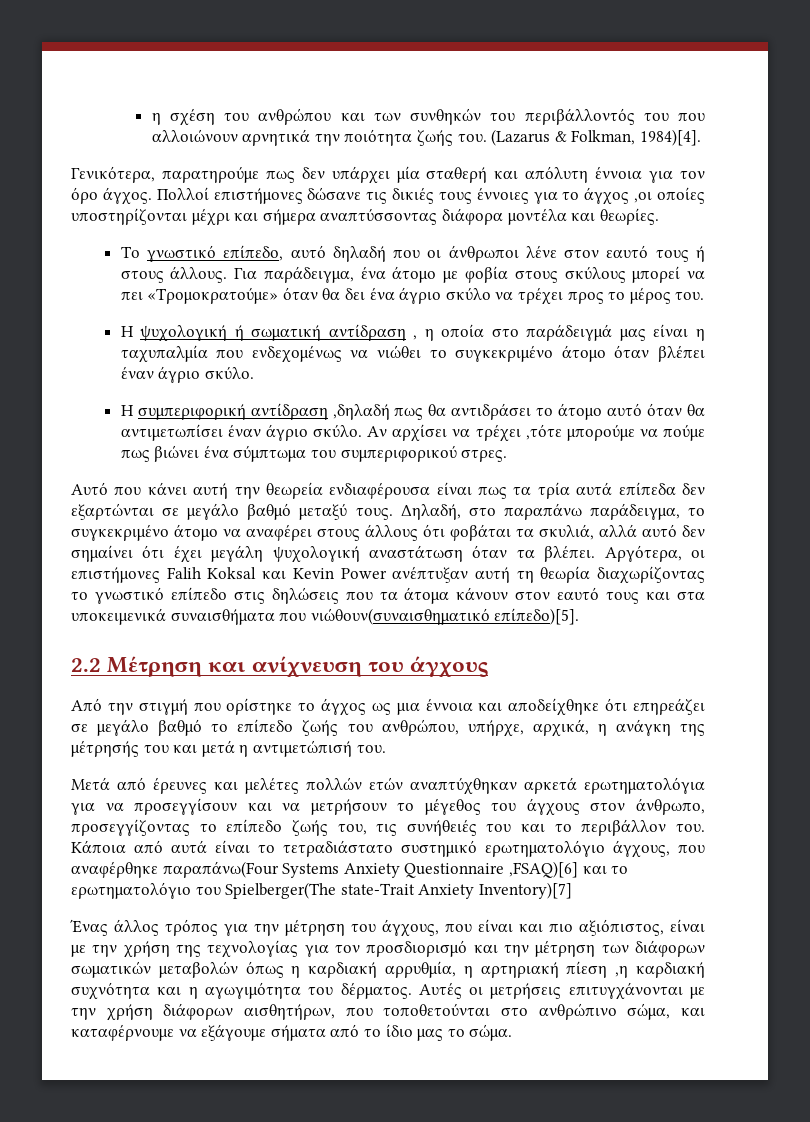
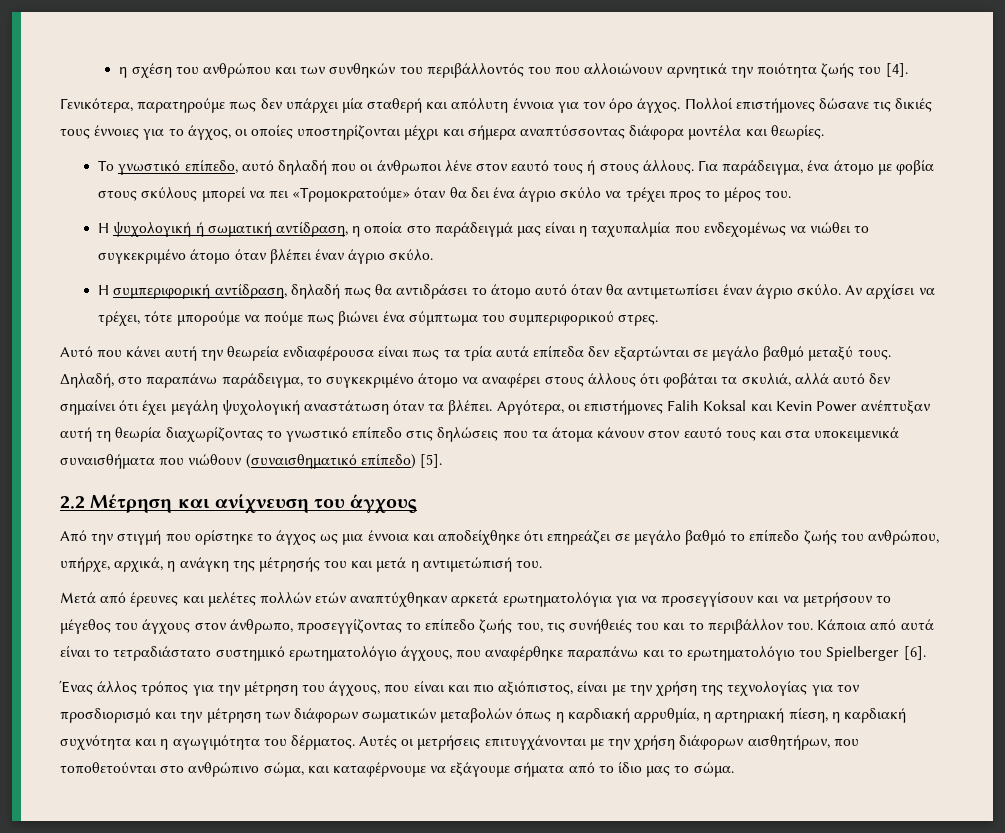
- η σχέση του ανθρώπου και των συνθηκών του περιβάλλοντός του που αλλοιώνουν αρνητικά την ποιότητα ζωής του. (Lazarus & Folkman, 1984)[4].
+ η σχέση του ανθρώπου και των συνθηκών του περιβάλλοντός του που αλλοιώνουν αρνητικά την ποιότητα ζωής του [4].
- Πολλοί επιστήμονες δώσανε τις δικιές τους έννοιες για το άγχος ,οι οποίες υποστηρίζονται μέχρι και σήμερα αναπτύσσοντας διάφορα μοντέλα και θεωρίες.
+ Πολλοί επιστήμονες δώσανε τις δικιές τους έννοιες για το άγχος, οι οποίες υποστηρίζονται μέχρι και σήμερα αναπτύσσοντας διάφορα μοντέλα και θεωρίες.
- Η ψυχολογική ή σωματική αντίδραση , η οποία στο παράδειγμά μας είναι η ταχυπαλμία που ενδεχομένως να νιώθει το συγκεκριμένο άτομο όταν βλέπει έναν άγριο σκύλο.
+ Η ψυχολογική ή σωματική αντίδραση, η οποία στο παράδειγμά μας είναι η ταχυπαλμία που ενδεχομένως να νιώθει το συγκεκριμένο άτομο όταν βλέπει έναν άγριο σκύλο.
- Η συμπεριφορική αντίδραση ,δηλαδή πως θα αντιδράσει το άτομο αυτό όταν θα αντιμετωπίσει έναν άγριο σκύλο.
+ Η συμπεριφορική αντίδραση, δηλαδή πως θα αντιδράσει το άτομο αυτό όταν θα αντιμετωπίσει έναν άγριο σκύλο.
- Αν αρχίσει να τρέχει ,τότε μπορούμε να πούμε πως βιώνει ένα σύμπτωμα του συμπεριφορικού στρες.
+ Αν αρχίσει να τρέχει, τότε μπορούμε να πούμε πως βιώνει ένα σύμπτωμα του συμπεριφορικού στρες.
- Αργότερα, οι επιστήμονες Falih Koksal και Kevin Power ανέπτυξαν αυτή τη θεωρία διαχωρίζοντας το γνωστικό επίπεδο στις δηλώσεις που τα άτομα κάνουν στον εαυτό τους και στα υποκειμενικά συναισθήματα που νιώθουν(συναισθηματικό επίπεδο)[5].
+ Αργότερα, οι επιστήμονες Falih Koksal και Kevin Power ανέπτυξαν αυτή τη θεωρία διαχωρίζοντας το γνωστικό επίπεδο στις δηλώσεις που τα άτομα κάνουν στον εαυτό τους και στα υποκειμενικά συναισθήματα που νιώθουν (συναισθηματικό επίπεδο) [5].
- Κάποια από αυτά είναι το τετραδιάστατο συστημικό ερωτηματολόγιο άγχους, που αναφέρθηκε παραπάνω(Four Systems Anxiety Questionnaire ,FSAQ)[6] και το ερωτηματολόγιο του Spielberger(The state-Trait Anxiety Inventory)[7]
+ Κάποια από αυτά είναι το τετραδιάστατο συστημικό ερωτηματολόγιο άγχους, που αναφέρθηκε παραπάνω και το ερωτηματολόγιο του Spielberger [6].
- Ένας άλλος τρόπος για την μέτρηση του άγχους, που είναι και πιο αξιόπιστος, είναι με την χρήση της τεχνολογίας για τον προσδιορισμό και την μέτρηση των διάφορων σωματικών μεταβολών όπως η καρδιακή αρρυθμία, η αρτηριακή πίεση ,η καρδιακή συχνότητα και η αγωγιμότητα του δέρματος.
+ Ένας άλλος τρόπος για την μέτρηση του άγχους, που είναι και πιο αξιόπιστος, είναι με την χρήση της τεχνολογίας για τον προσδιορισμό και την μέτρηση των διάφορων σωματικών μεταβολών όπως η καρδιακή αρρυθμία, η αρτηριακή πίεση, η καρδιακή συχνότητα και η αγωγιμότητα του δέρματος.

